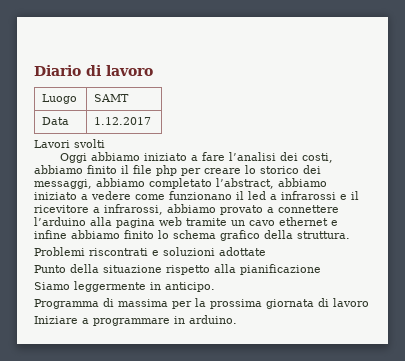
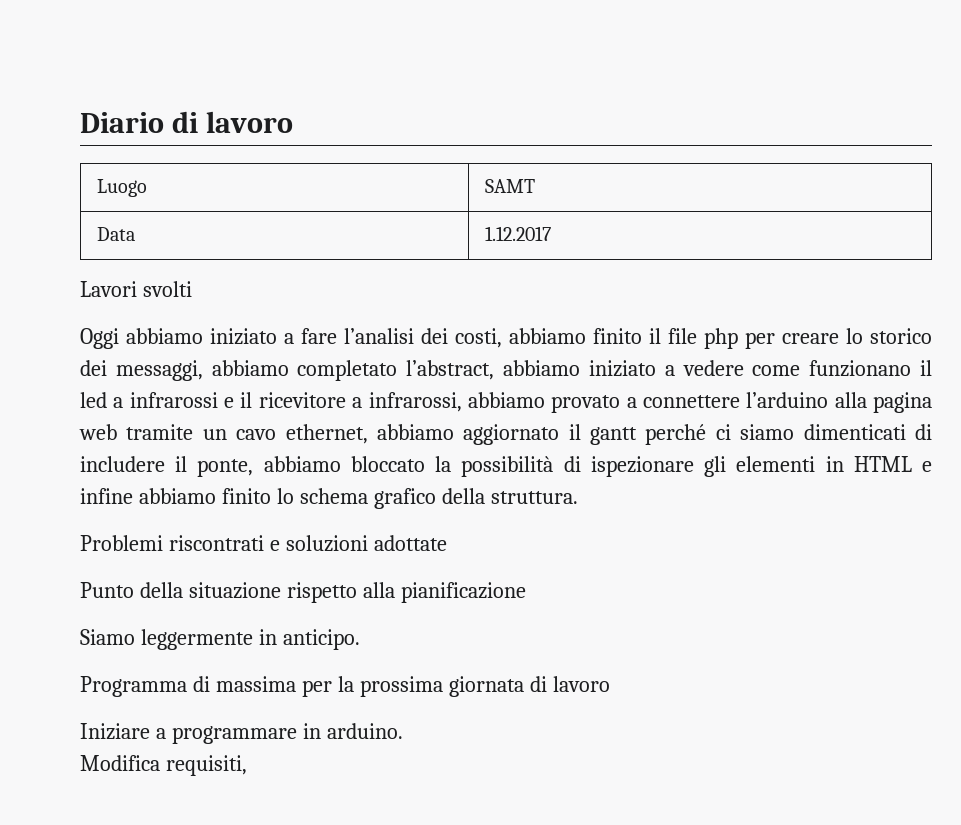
- Oggi abbiamo iniziato a fare l’analisi dei costi, abbiamo finito il file php per creare lo storico dei messaggi, abbiamo completato l’abstract, abbiamo iniziato a vedere come funzionano il led a infrarossi e il ricevitore a infrarossi, abbiamo provato a connettere l’arduino alla pagina web tramite un cavo ethernet e infine abbiamo finito lo schema grafico della struttura.
+ Oggi abbiamo iniziato a fare l’analisi dei costi, abbiamo finito il file php per creare lo storico dei messaggi, abbiamo completato l’abstract, abbiamo iniziato a vedere come funzionano il led a infrarossi e il ricevitore a infrarossi, abbiamo provato a connettere l’arduino alla pagina web tramite un cavo ethernet, abbiamo aggiornato il gantt perché ci siamo dimenticati di includere il ponte, abbiamo bloccato la possibilità di ispezionare gli elementi in HTML e infine abbiamo finito lo schema grafico della struttura.
+ Modifica requisiti,

